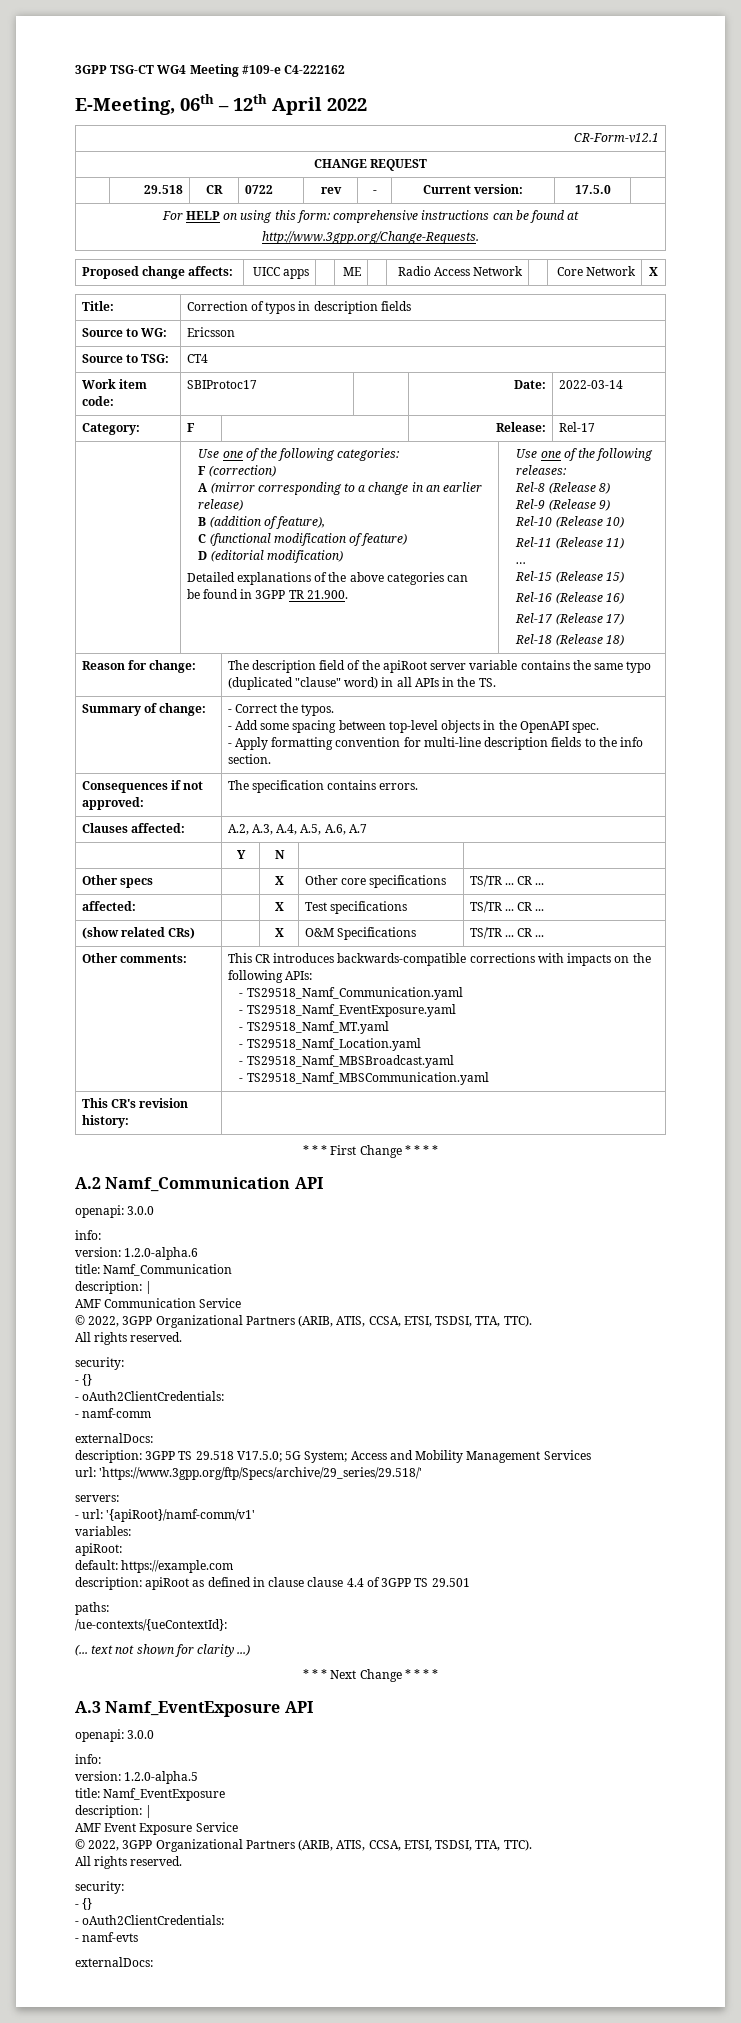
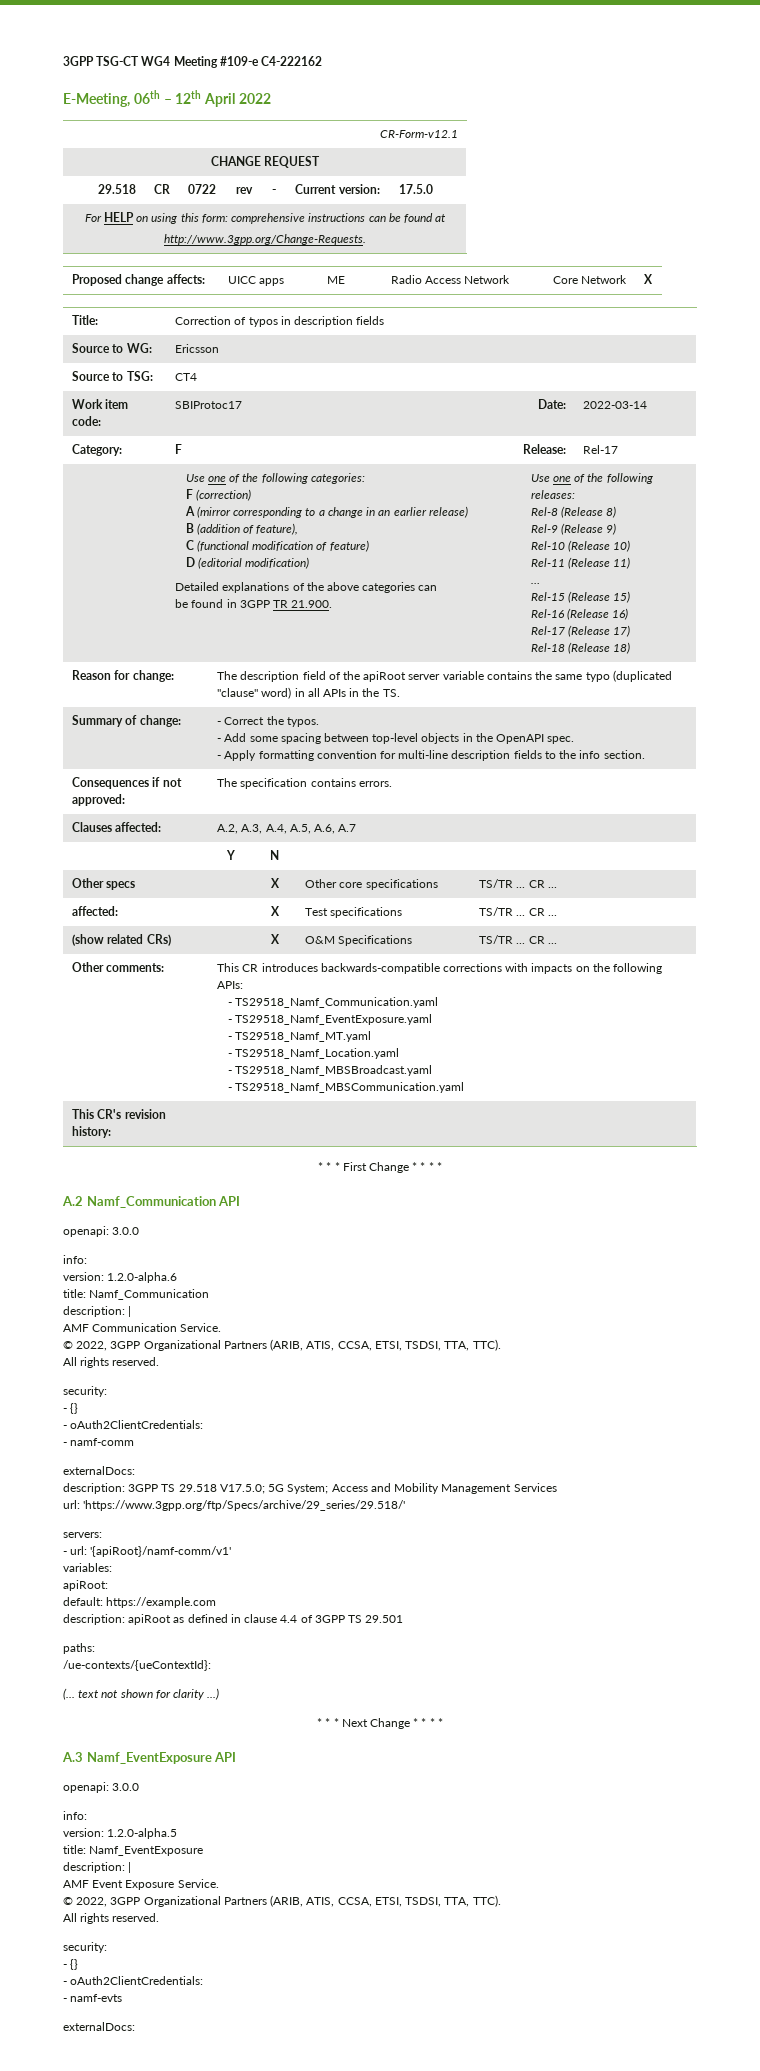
- AMF Communication Service
+ AMF Communication Service.
- description: apiRoot as defined in clause clause 4.4 of 3GPP TS 29.501
+ description: apiRoot as defined in clause 4.4 of 3GPP TS 29.501
- AMF Event Exposure Service
+ AMF Event Exposure Service.

